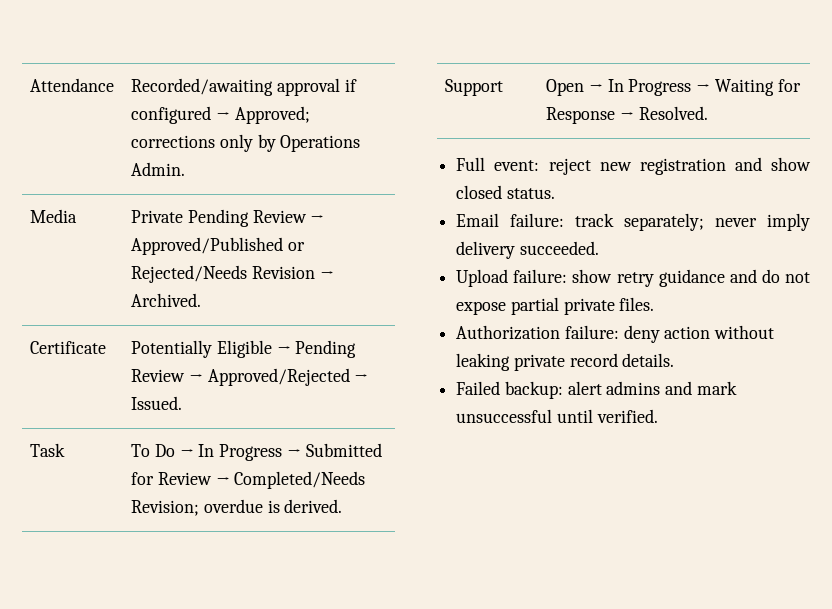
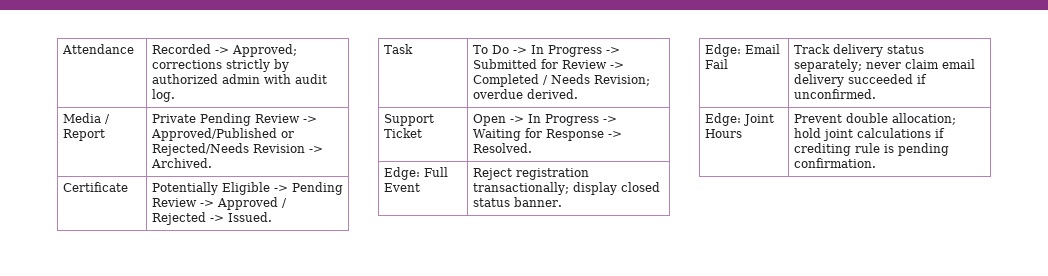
- Attendance | Recorded/awaiting approval if configured → Approved; corrections only by Operations Admin.
+ Attendance | Recorded -> Approved; corrections strictly by authorized admin with audit log.
- Media | Private Pending Review → Approved/Published or Rejected/Needs Revision → Archived.
+ Media / Report | Private Pending Review -> Approved/Published or Rejected/Needs Revision -> Archived.
- Certificate | Potentially Eligible → Pending Review → Approved/Rejected → Issued.
+ Certificate | Potentially Eligible -> Pending Review -> Approved / Rejected -> Issued.
- Task | To Do → In Progress → Submitted for Review → Completed/Needs Revision; overdue is derived.
+ Task | To Do -> In Progress -> Submitted for Review -> Completed / Needs Revision; overdue derived.
- Support | Open → In Progress → Waiting for Response → Resolved.
+ Support Ticket | Open -> In Progress -> Waiting for Response -> Resolved.
- Full event: reject new registration and show closed status.
- Email failure: track separately; never imply delivery succeeded.
- Upload failure: show retry guidance and do not expose partial private files.
- Authorization failure: deny action without leaking private record details.
- Failed backup: alert admins and mark unsuccessful until verified.
+ Edge: Full Event | Reject registration transactionally; display closed status banner.
+ Edge: Email Fail | Track delivery status separately; never claim email delivery succeeded if unconfirmed.
+ Edge: Joint Hours | Prevent double allocation; hold joint calculations if crediting rule is pending confirmation.

